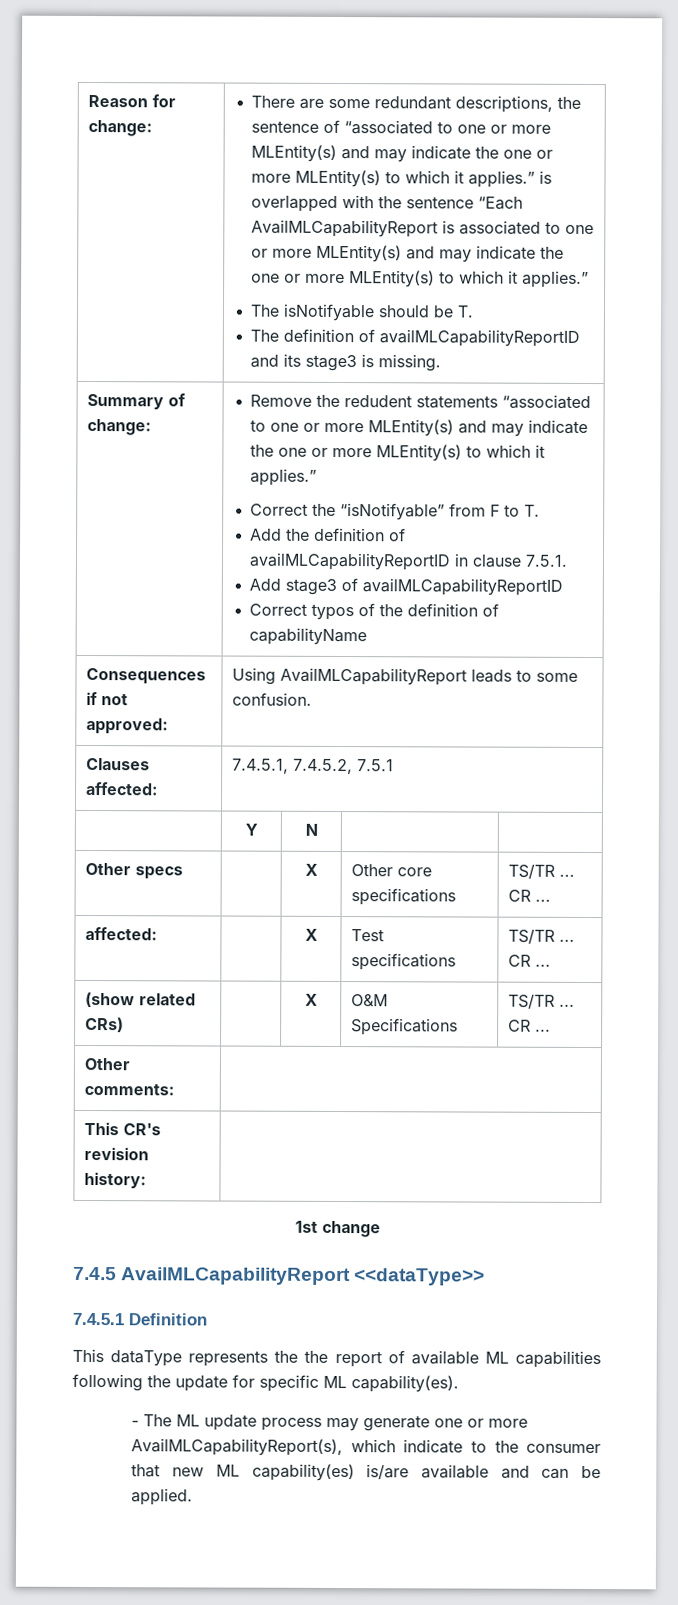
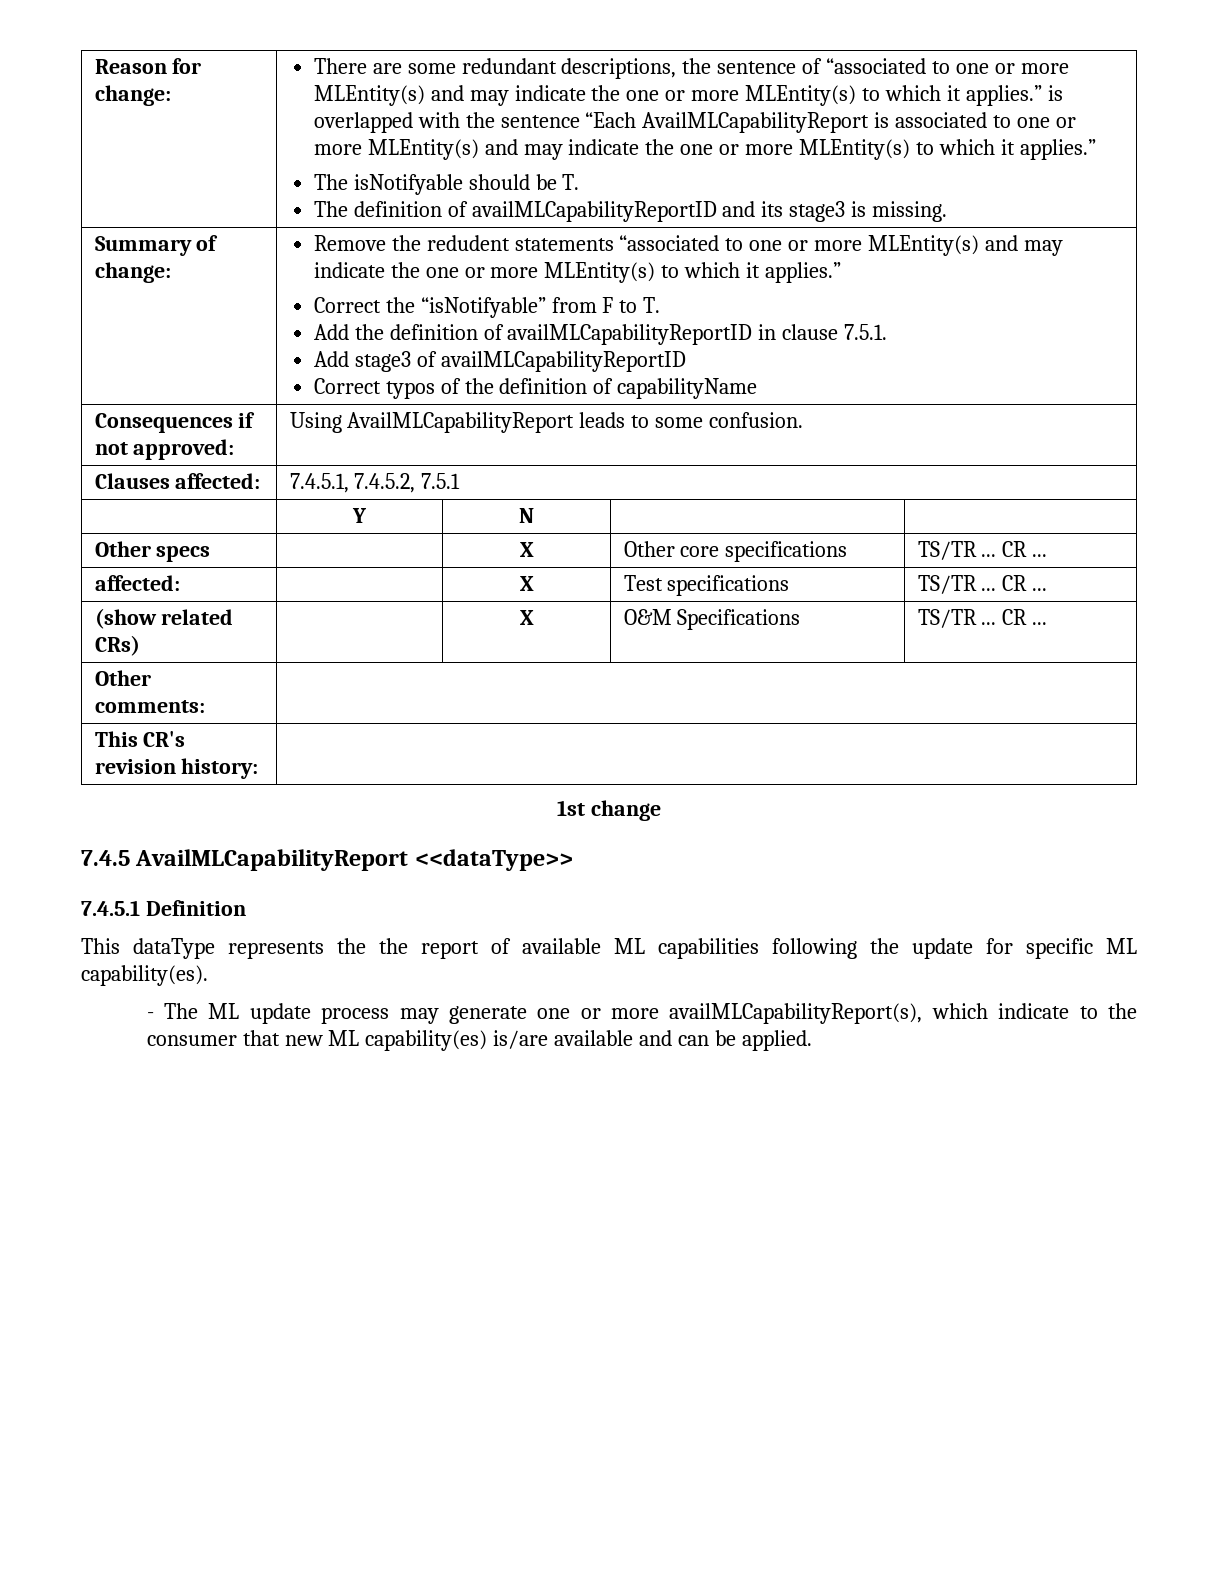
- - The ML update process may generate one or more AvailMLCapabilityReport(s), which indicate to the consumer that new ML capability(es) is/are available and can be applied.
+ - The ML update process may generate one or more availMLCapabilityReport(s), which indicate to the consumer that new ML capability(es) is/are available and can be applied.

